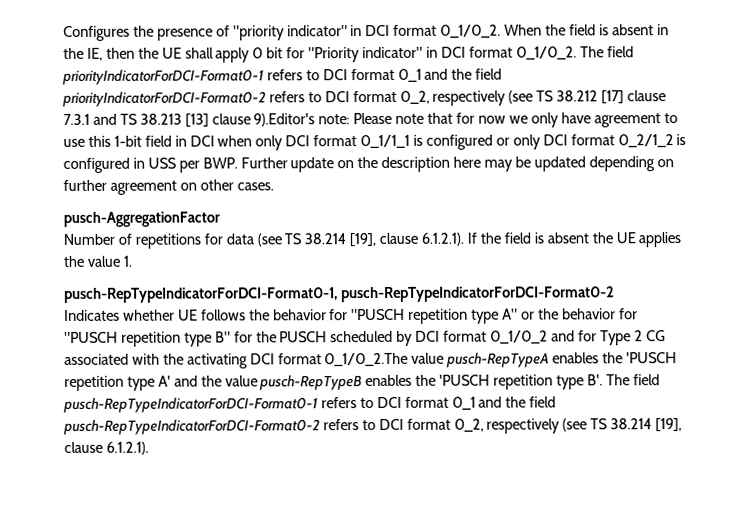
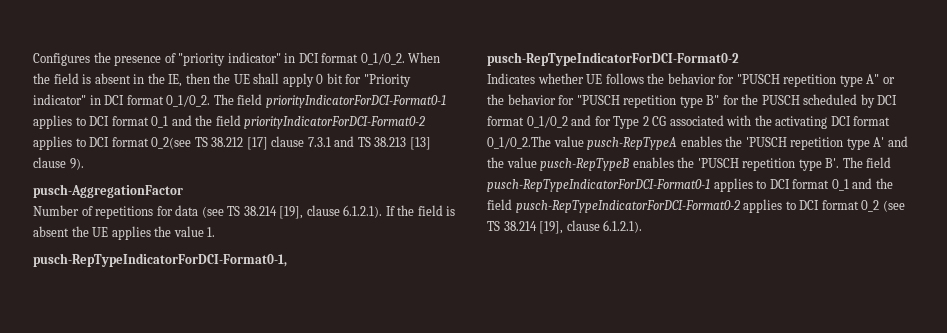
- The field priorityIndicatorForDCI-Format0-1 refers to DCI format 0_1 and the field priorityIndicatorForDCI-Format0-2 refers to DCI format 0_2, respectively (see TS 38.212 [17] clause 7.3.1 and TS 38.213 [13] clause 9).Editor's note: Please note that for now we only have agreement to use this 1-bit field in DCI when only DCI format 0_1/1_1 is configured or only DCI format 0_2/1_2 is configured in USS per BWP. Further update on the description here may be updated depending on further agreement on other cases.
+ The field priorityIndicatorForDCI-Format0-1 applies to DCI format 0_1 and the field priorityIndicatorForDCI-Format0-2 applies to DCI format 0_2(see TS 38.212 [17] clause 7.3.1 and TS 38.213 [13] clause 9).
- Indicates whether UE follows the behavior for "PUSCH repetition type A" or the behavior for "PUSCH repetition type B" for the PUSCH scheduled by DCI format 0_1/0_2 and for Type 2 CG associated with the activating DCI format 0_1/0_2.The value pusch-RepTypeA enables the 'PUSCH repetition type A' and the value pusch-RepTypeB enables the 'PUSCH repetition type B'. The field pusch-RepTypeIndicatorForDCI-Format0-1 refers to DCI format 0_1 and the field pusch-RepTypeIndicatorForDCI-Format0-2 refers to DCI format 0_2, respectively (see TS 38.214 [19], clause 6.1.2.1).
+ Indicates whether UE follows the behavior for "PUSCH repetition type A" or the behavior for "PUSCH repetition type B" for the PUSCH scheduled by DCI format 0_1/0_2 and for Type 2 CG associated with the activating DCI format 0_1/0_2.The value pusch-RepTypeA enables the 'PUSCH repetition type A' and the value pusch-RepTypeB enables the 'PUSCH repetition type B'. The field pusch-RepTypeIndicatorForDCI-Format0-1 applies to DCI format 0_1 and the field pusch-RepTypeIndicatorForDCI-Format0-2 applies to DCI format 0_2 (see TS 38.214 [19], clause 6.1.2.1).

